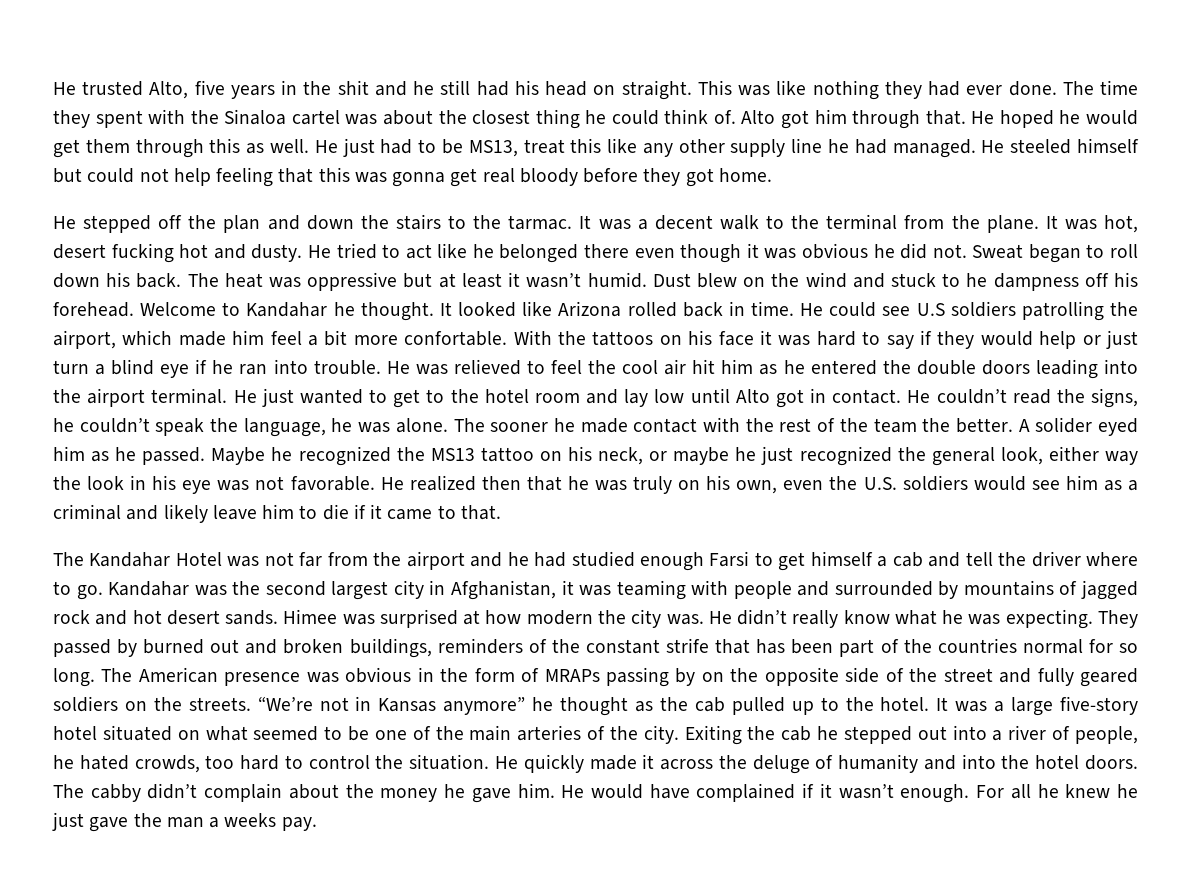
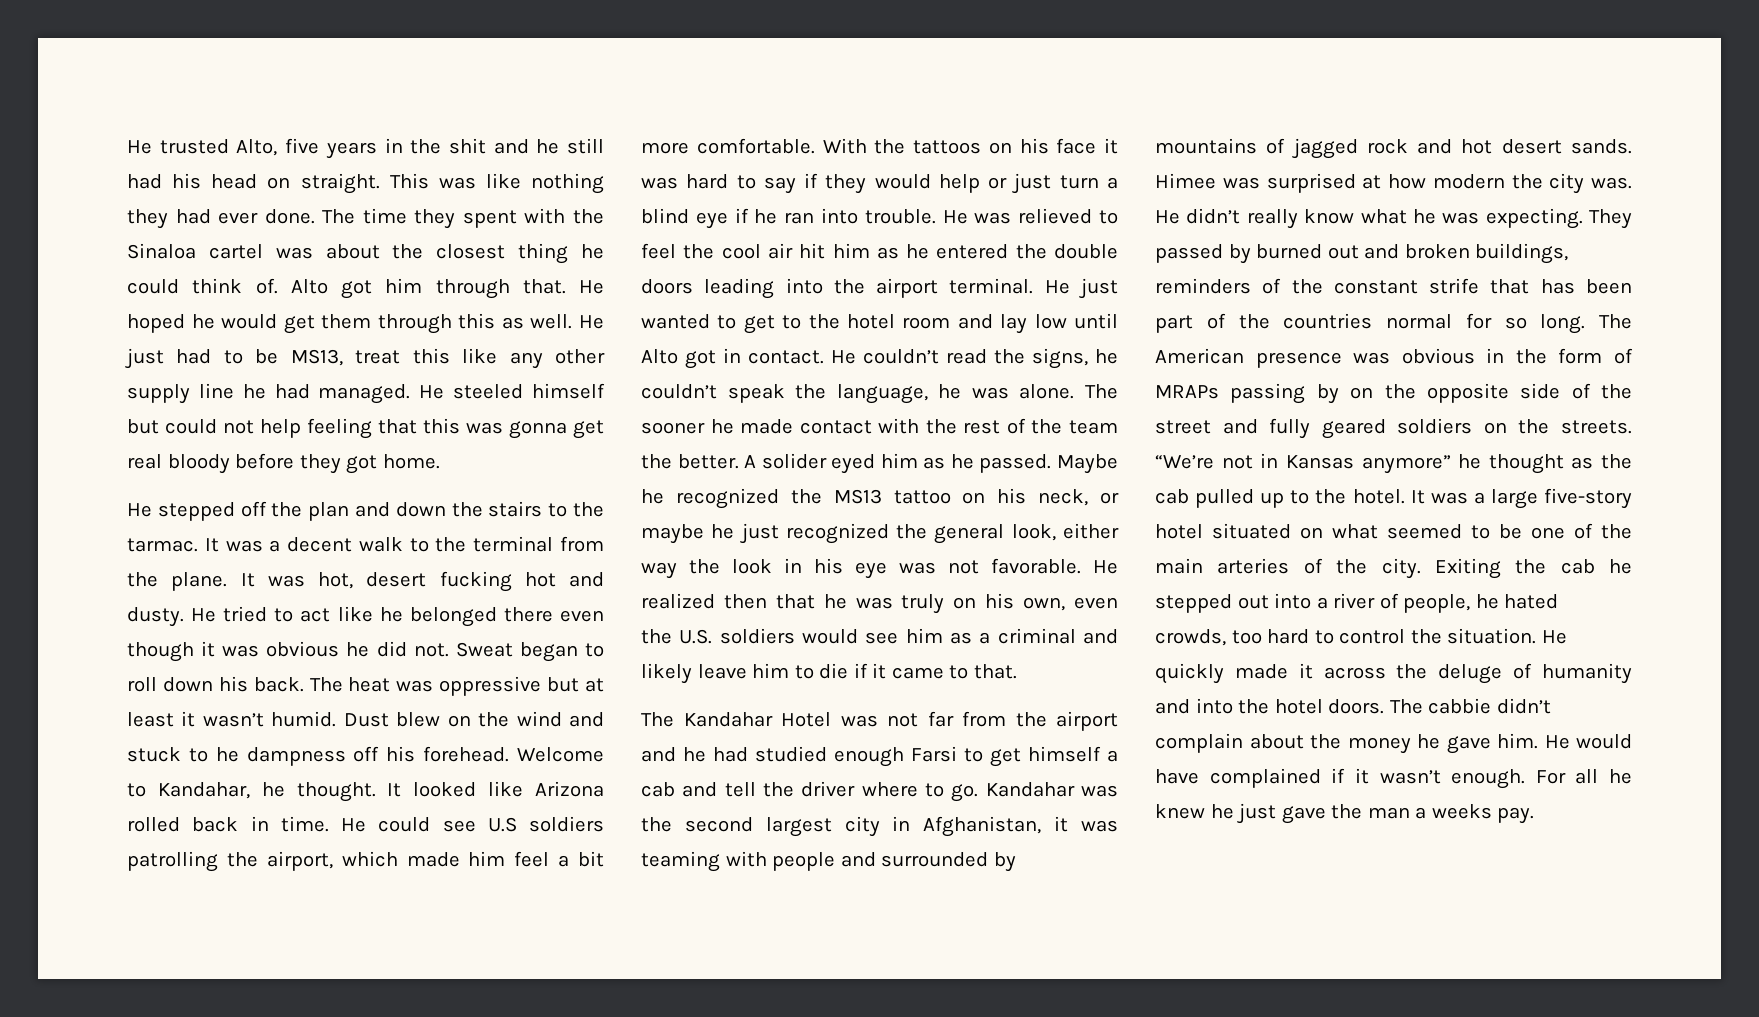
- Welcome to Kandahar he thought.
+ Welcome to Kandahar, he thought.
- He could see U.S soldiers patrolling the airport, which made him feel a bit more confortable.
+ He could see U.S soldiers patrolling the airport, which made him feel a bit more comfortable.
- The cabby didn’t complain about the money he gave him.
+ The cabbie didn’t complain about the money he gave him.

